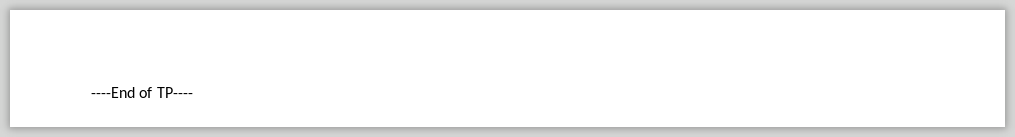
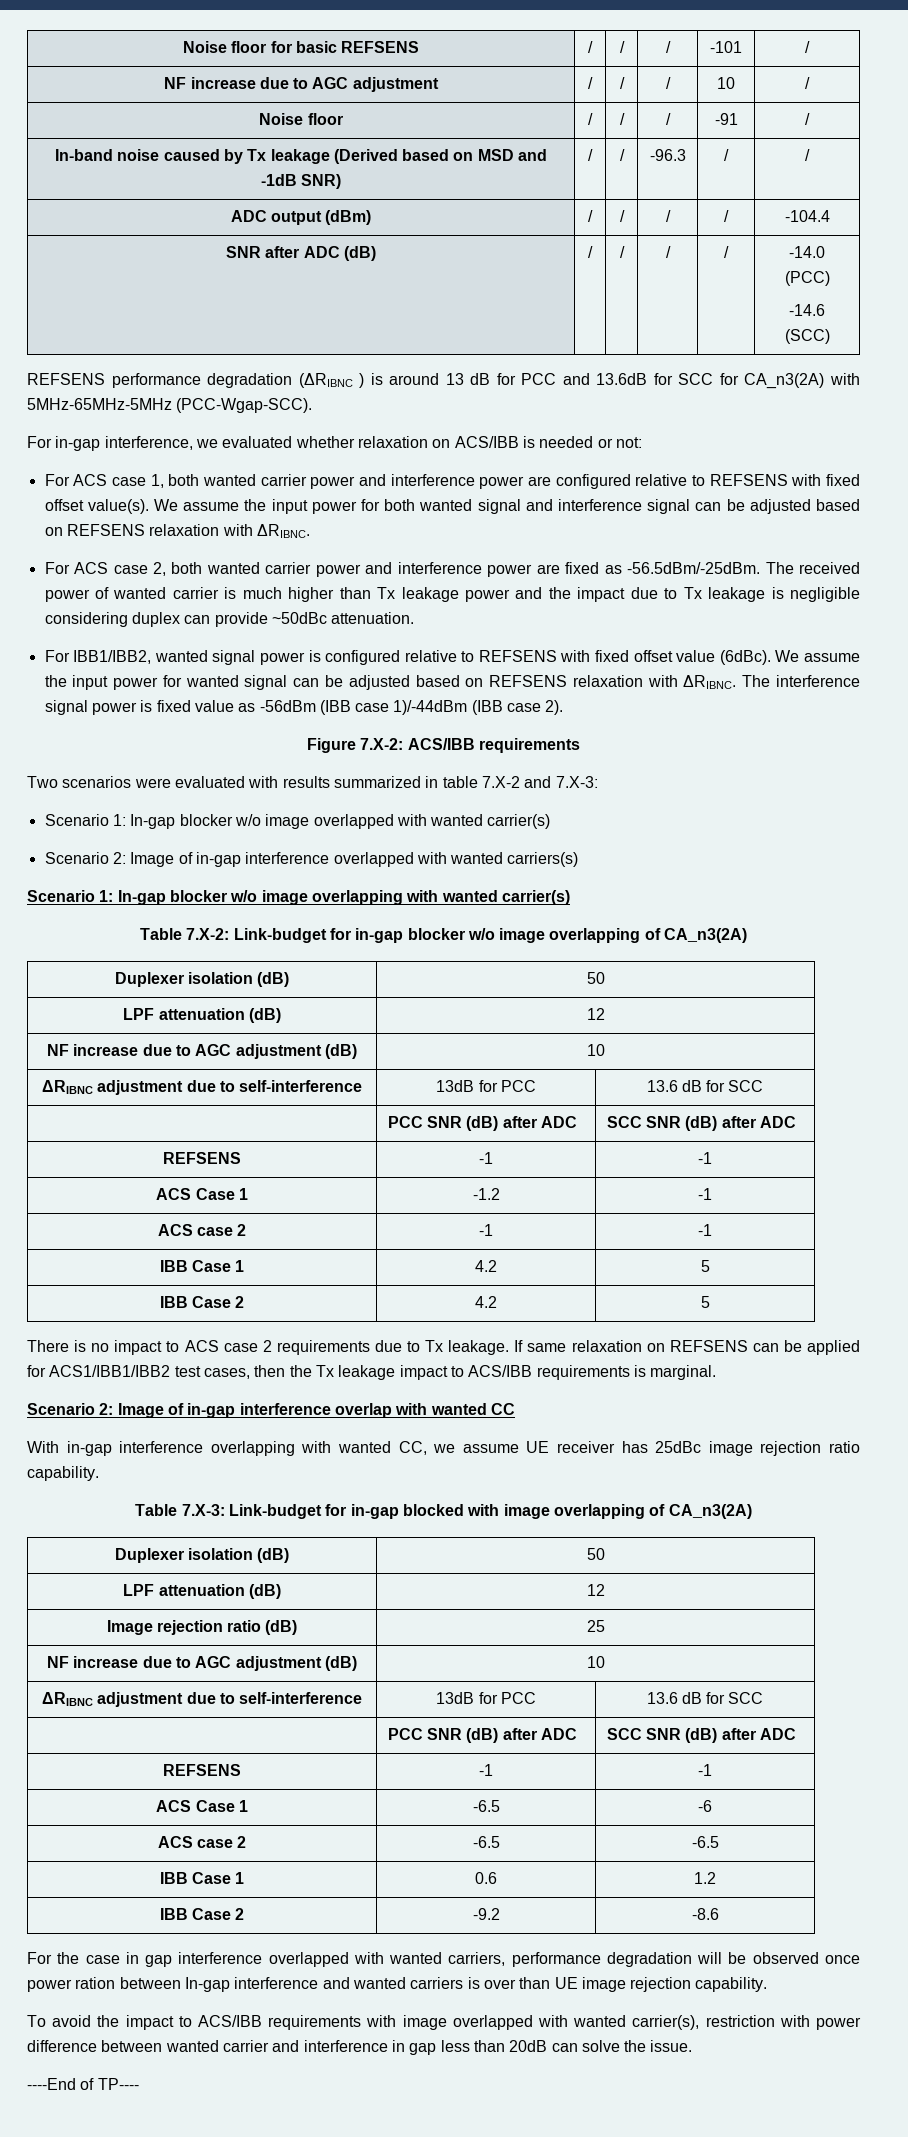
+ Noise floor for basic REFSENS | / | / | / | -101 | /
+ NF increase due to AGC adjustment | / | / | / | 10 | /
+ Noise floor | / | / | / | -91 | /
+ In-band noise caused by Tx leakage (Derived based on MSD and -1dB SNR) | / | / | -96.3 | / | /
+ ADC output (dBm) | / | / | / | / | -104.4
+ SNR after ADC (dB) | / | / | / | / | -14.0 (PCC)
+ -14.6 (SCC)
+ REFSENS performance degradation (ΔRIBNC ) is around 13 dB for PCC and 13.6dB for SCC for CA_n3(2A) with 5MHz-65MHz-5MHz (PCC-Wgap-SCC).
+ For in-gap interference, we evaluated whether relaxation on ACS/IBB is needed or not:
+ For ACS case 1, both wanted carrier power and interference power are configured relative to REFSENS with fixed offset value(s). We assume the input power for both wanted signal and interference signal can be adjusted based on REFSENS relaxation with ΔRIBNC.
+ For ACS case 2, both wanted carrier power and interference power are fixed as -56.5dBm/-25dBm. The received power of wanted carrier is much higher than Tx leakage power and the impact due to Tx leakage is negligible considering duplex can provide ~50dBc attenuation.
+ For IBB1/IBB2, wanted signal power is configured relative to REFSENS with fixed offset value (6dBc). We assume the input power for wanted signal can be adjusted based on REFSENS relaxation with ΔRIBNC. The interference signal power is fixed value as -56dBm (IBB case 1)/-44dBm (IBB case 2).
+ Figure 7.X-2: ACS/IBB requirements
+ Two scenarios were evaluated with results summarized in table 7.X-2 and 7.X-3:
+ Scenario 1: In-gap blocker w/o image overlapped with wanted carrier(s)
+ Scenario 2: Image of in-gap interference overlapped with wanted carriers(s)
+ Scenario 1: In-gap blocker w/o image overlapping with wanted carrier(s)
+ Table 7.X-2: Link-budget for in-gap blocker w/o image overlapping of CA_n3(2A)
+ Duplexer isolation (dB) | 50
+ LPF attenuation (dB) | 12
+ NF increase due to AGC adjustment (dB) | 10
+ ΔRIBNC adjustment due to self-interference | 13dB for PCC | 13.6 dB for SCC
+ | PCC SNR (dB) after ADC | SCC SNR (dB) after ADC
+ REFSENS | -1 | -1
+ ACS Case 1 | -1.2 | -1
+ ACS case 2 | -1 | -1
+ IBB Case 1 | 4.2 | 5
+ IBB Case 2 | 4.2 | 5
+ There is no impact to ACS case 2 requirements due to Tx leakage. If same relaxation on REFSENS can be applied for ACS1/IBB1/IBB2 test cases, then the Tx leakage impact to ACS/IBB requirements is marginal.
+ Scenario 2: Image of in-gap interference overlap with wanted CC
+ With in-gap interference overlapping with wanted CC, we assume UE receiver has 25dBc image rejection ratio capability.
+ Table 7.X-3: Link-budget for in-gap blocked with image overlapping of CA_n3(2A)
+ Duplexer isolation (dB) | 50
+ LPF attenuation (dB) | 12
+ Image rejection ratio (dB) | 25
+ NF increase due to AGC adjustment (dB) | 10
+ ΔRIBNC adjustment due to self-interference | 13dB for PCC | 13.6 dB for SCC
+ | PCC SNR (dB) after ADC | SCC SNR (dB) after ADC
+ REFSENS | -1 | -1
+ ACS Case 1 | -6.5 | -6
+ ACS case 2 | -6.5 | -6.5
+ IBB Case 1 | 0.6 | 1.2
+ IBB Case 2 | -9.2 | -8.6
+ For the case in gap interference overlapped with wanted carriers, performance degradation will be observed once power ration between In-gap interference and wanted carriers is over than UE image rejection capability.
+ To avoid the impact to ACS/IBB requirements with image overlapped with wanted carrier(s), restriction with power difference between wanted carrier and interference in gap less than 20dB can solve the issue.

